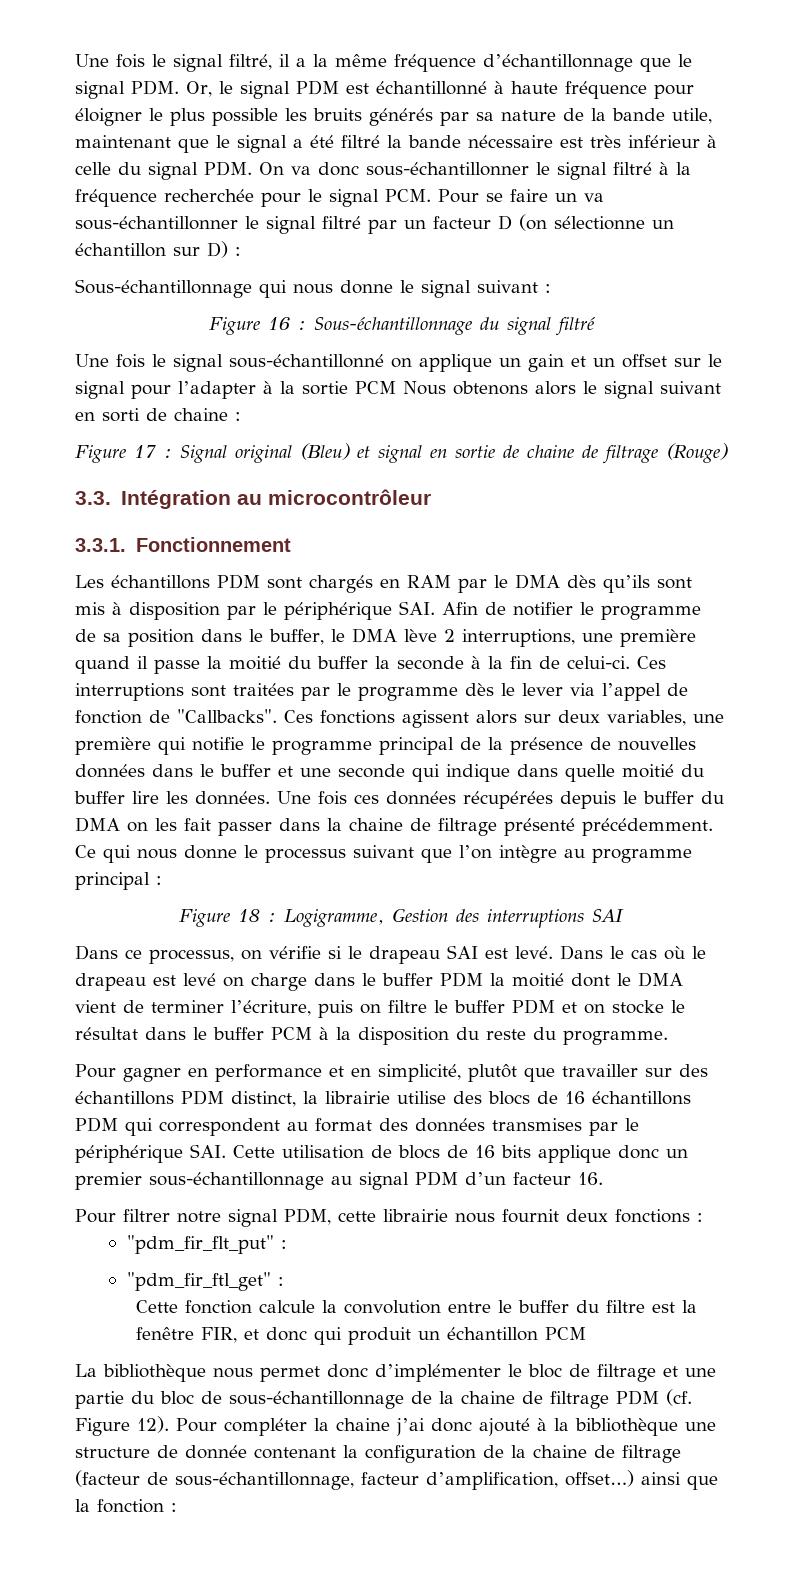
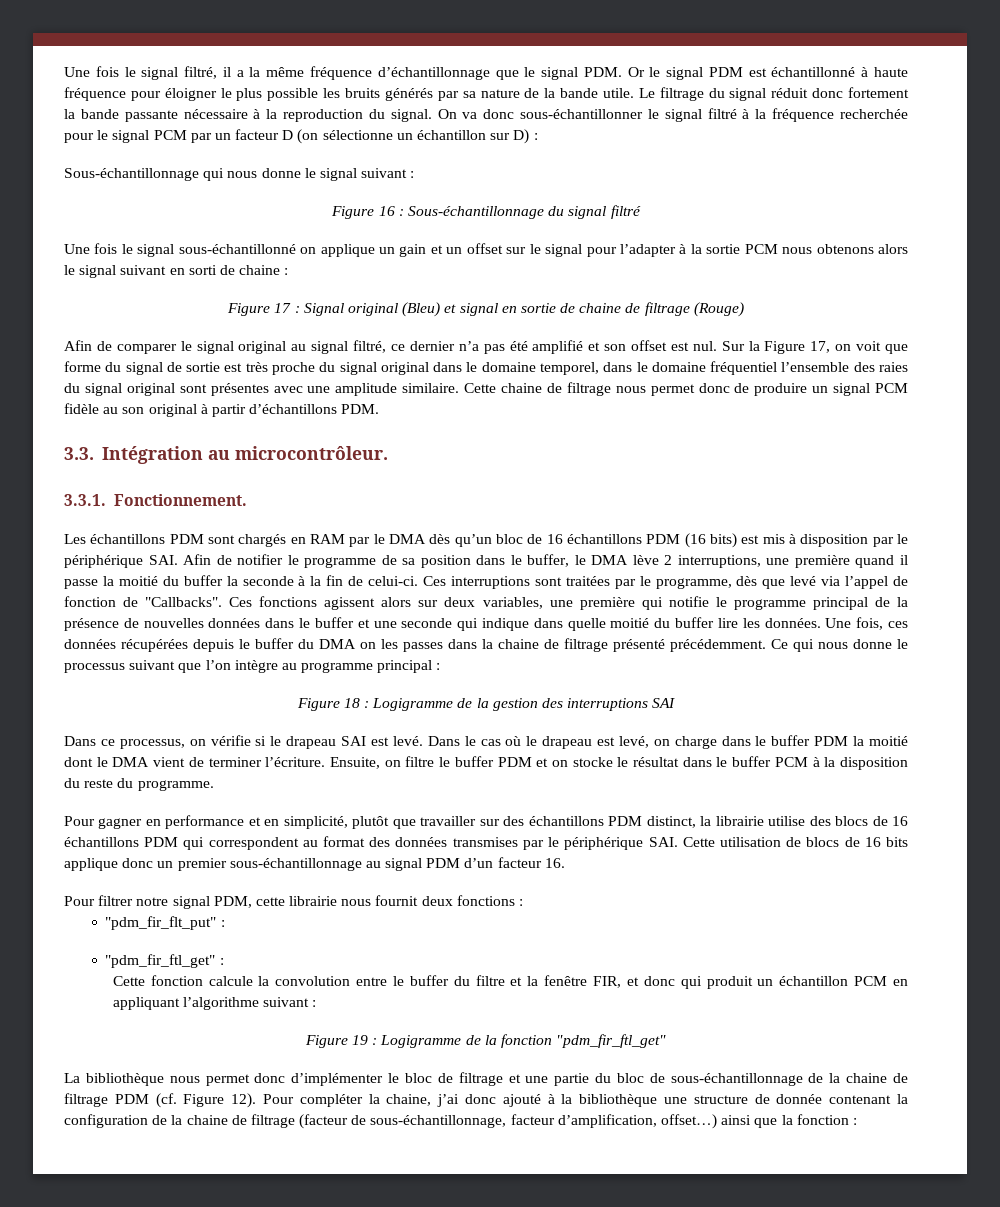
- Une fois le signal filtré, il a la même fréquence d’échantillonnage que le signal PDM. Or, le signal PDM est échantillonné à haute fréquence pour éloigner le plus possible les bruits générés par sa nature de la bande utile, maintenant que le signal a été filtré la bande nécessaire est très inférieur à celle du signal PDM. On va donc sous-échantillonner le signal filtré à la fréquence recherchée pour le signal PCM. Pour se faire un va sous-échantillonner le signal filtré par un facteur D (on sélectionne un échantillon sur D) :
+ Une fois le signal filtré, il a la même fréquence d’échantillonnage que le signal PDM. Or le signal PDM est échantillonné à haute fréquence pour éloigner le plus possible les bruits générés par sa nature de la bande utile. Le filtrage du signal réduit donc fortement la bande passante nécessaire à la reproduction du signal. On va donc sous-échantillonner le signal filtré à la fréquence recherchée pour le signal PCM par un facteur D (on sélectionne un échantillon sur D) :
- Une fois le signal sous-échantillonné on applique un gain et un offset sur le signal pour l’adapter à la sortie PCM Nous obtenons alors le signal suivant en sorti de chaine :
+ Une fois le signal sous-échantillonné on applique un gain et un offset sur le signal pour l’adapter à la sortie PCM nous obtenons alors le signal suivant en sorti de chaine :
+ Afin de comparer le signal original au signal filtré, ce dernier n’a pas été amplifié et son offset est nul. Sur la Figure 17, on voit que forme du signal de sortie est très proche du signal original dans le domaine temporel, dans le domaine fréquentiel l’ensemble des raies du signal original sont présentes avec une amplitude similaire. Cette chaine de filtrage nous permet donc de produire un signal PCM fidèle au son original à partir d’échantillons PDM.
- 3.3. Intégration au microcontrôleur
+ 3.3. Intégration au microcontrôleur.
- 3.3.1. Fonctionnement
+ 3.3.1. Fonctionnement.
- Les échantillons PDM sont chargés en RAM par le DMA dès qu’ils sont mis à disposition par le périphérique SAI. Afin de notifier le programme de sa position dans le buffer, le DMA lève 2 interruptions, une première quand il passe la moitié du buffer la seconde à la fin de celui-ci.
+ Les échantillons PDM sont chargés en RAM par le DMA dès qu’un bloc de 16 échantillons PDM (16 bits) est mis à disposition par le périphérique SAI. Afin de notifier le programme de sa position dans le buffer, le DMA lève 2 interruptions, une première quand il passe la moitié du buffer la seconde à la fin de celui-ci.
- Ces interruptions sont traitées par le programme dès le lever via l’appel de fonction de "Callbacks".
+ Ces interruptions sont traitées par le programme, dès que levé via l’appel de fonction de "Callbacks".
- Une fois ces données récupérées depuis le buffer du DMA on les fait passer dans la chaine de filtrage présenté précédemment.
+ Une fois, ces données récupérées depuis le buffer du DMA on les passes dans la chaine de filtrage présenté précédemment.
- Figure 18 : Logigramme, Gestion des interruptions SAI
+ Figure 18 : Logigramme de la gestion des interruptions SAI
- Dans le cas où le drapeau est levé on charge dans le buffer PDM la moitié dont le DMA vient de terminer l’écriture, puis on filtre le buffer PDM et on stocke le résultat dans le buffer PCM à la disposition du reste du programme.
+ Dans le cas où le drapeau est levé, on charge dans le buffer PDM la moitié dont le DMA vient de terminer l’écriture. Ensuite, on filtre le buffer PDM et on stocke le résultat dans le buffer PCM à la disposition du reste du programme.
- Cette fonction calcule la convolution entre le buffer du filtre est la fenêtre FIR, et donc qui produit un échantillon PCM
+ Cette fonction calcule la convolution entre le buffer du filtre et la fenêtre FIR, et donc qui produit un échantillon PCM en appliquant l’algorithme suivant :
+ Figure 19 : Logigramme de la fonction "pdm_fir_ftl_get"
- Pour compléter la chaine j’ai donc ajouté à la bibliothèque une structure de donnée contenant la configuration de la chaine de filtrage (facteur de sous-échantillonnage, facteur d’amplification, offset…) ainsi que la fonction :
+ Pour compléter la chaine, j’ai donc ajouté à la bibliothèque une structure de donnée contenant la configuration de la chaine de filtrage (facteur de sous-échantillonnage, facteur d’amplification, offset…) ainsi que la fonction :

